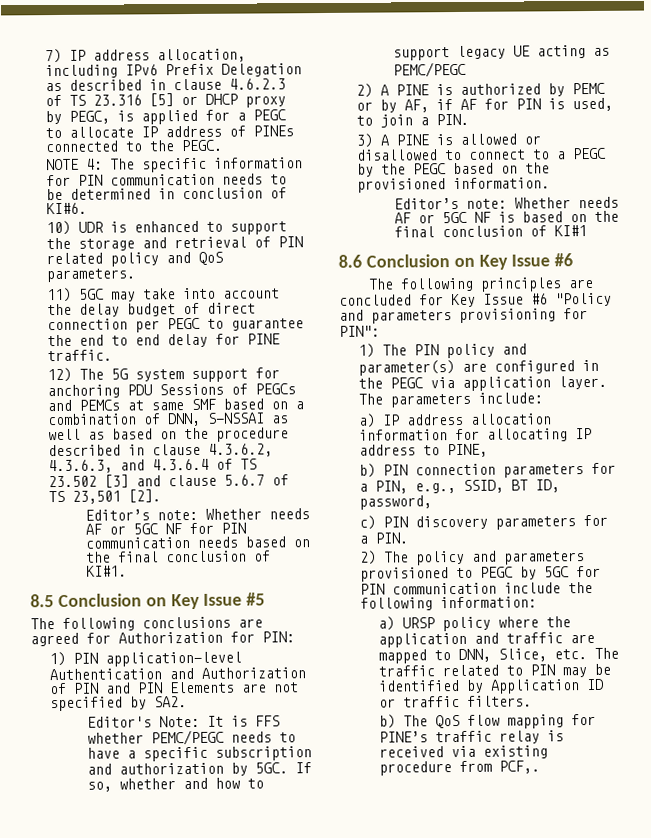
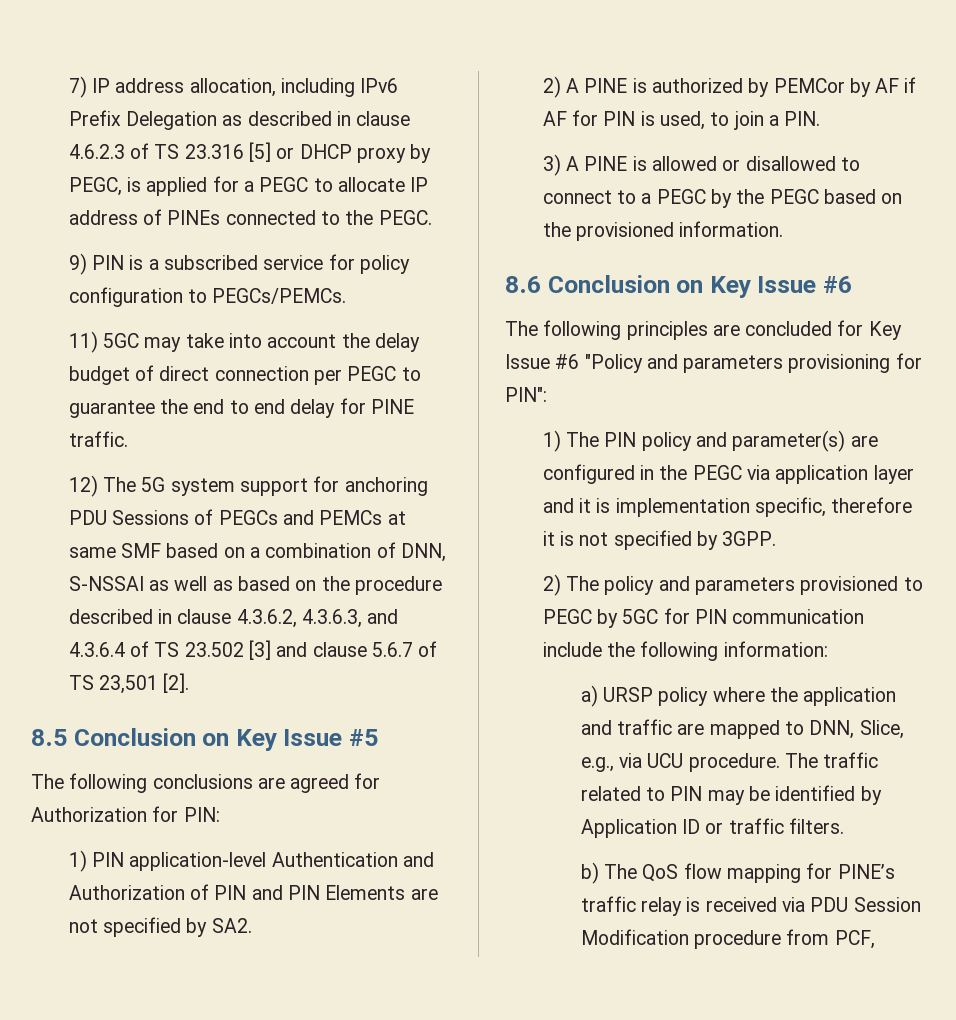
- NOTE 4: The specific information for PIN communication needs to be determined in conclusion of KI#6.
- 10) UDR is enhanced to support the storage and retrieval of PIN related policy and QoS parameters.
+ 9) PIN is a subscribed service for policy configuration to PEGCs/PEMCs.
- Editor’s note: Whether needs AF or 5GC NF for PIN communication needs based on the final conclusion of KI#1.
- Editor's Note: It is FFS whether PEMC/PEGC needs to have a specific subscription and authorization by 5GC. If so, whether and how to support legacy UE acting as PEMC/PEGC
- 2) A PINE is authorized by PEMC or by AF, if AF for PIN is used, to join a PIN.
+ 2) A PINE is authorized by PEMCor by AF if AF for PIN is used, to join a PIN.
- Editor’s note: Whether needs AF or 5GC NF is based on the final conclusion of KI#1
- 1) The PIN policy and parameter(s) are configured in the PEGC via application layer. The parameters include:
- a) IP address allocation information for allocating IP address to PINE,
- b) PIN connection parameters for a PIN, e.g., SSID, BT ID, password,
- c) PIN discovery parameters for a PIN.
+ 1) The PIN policy and parameter(s) are configured in the PEGC via application layer and it is implementation specific, therefore it is not specified by 3GPP.
- a) URSP policy where the application and traffic are mapped to DNN, Slice, etc. The traffic related to PIN may be identified by Application ID or traffic filters.
+ a) URSP policy where the application and traffic are mapped to DNN, Slice, e.g., via UCU procedure. The traffic related to PIN may be identified by Application ID or traffic filters.
- b) The QoS flow mapping for PINE’s traffic relay is received via existing procedure from PCF,.
+ b) The QoS flow mapping for PINE’s traffic relay is received via PDU Session Modification procedure from PCF,

